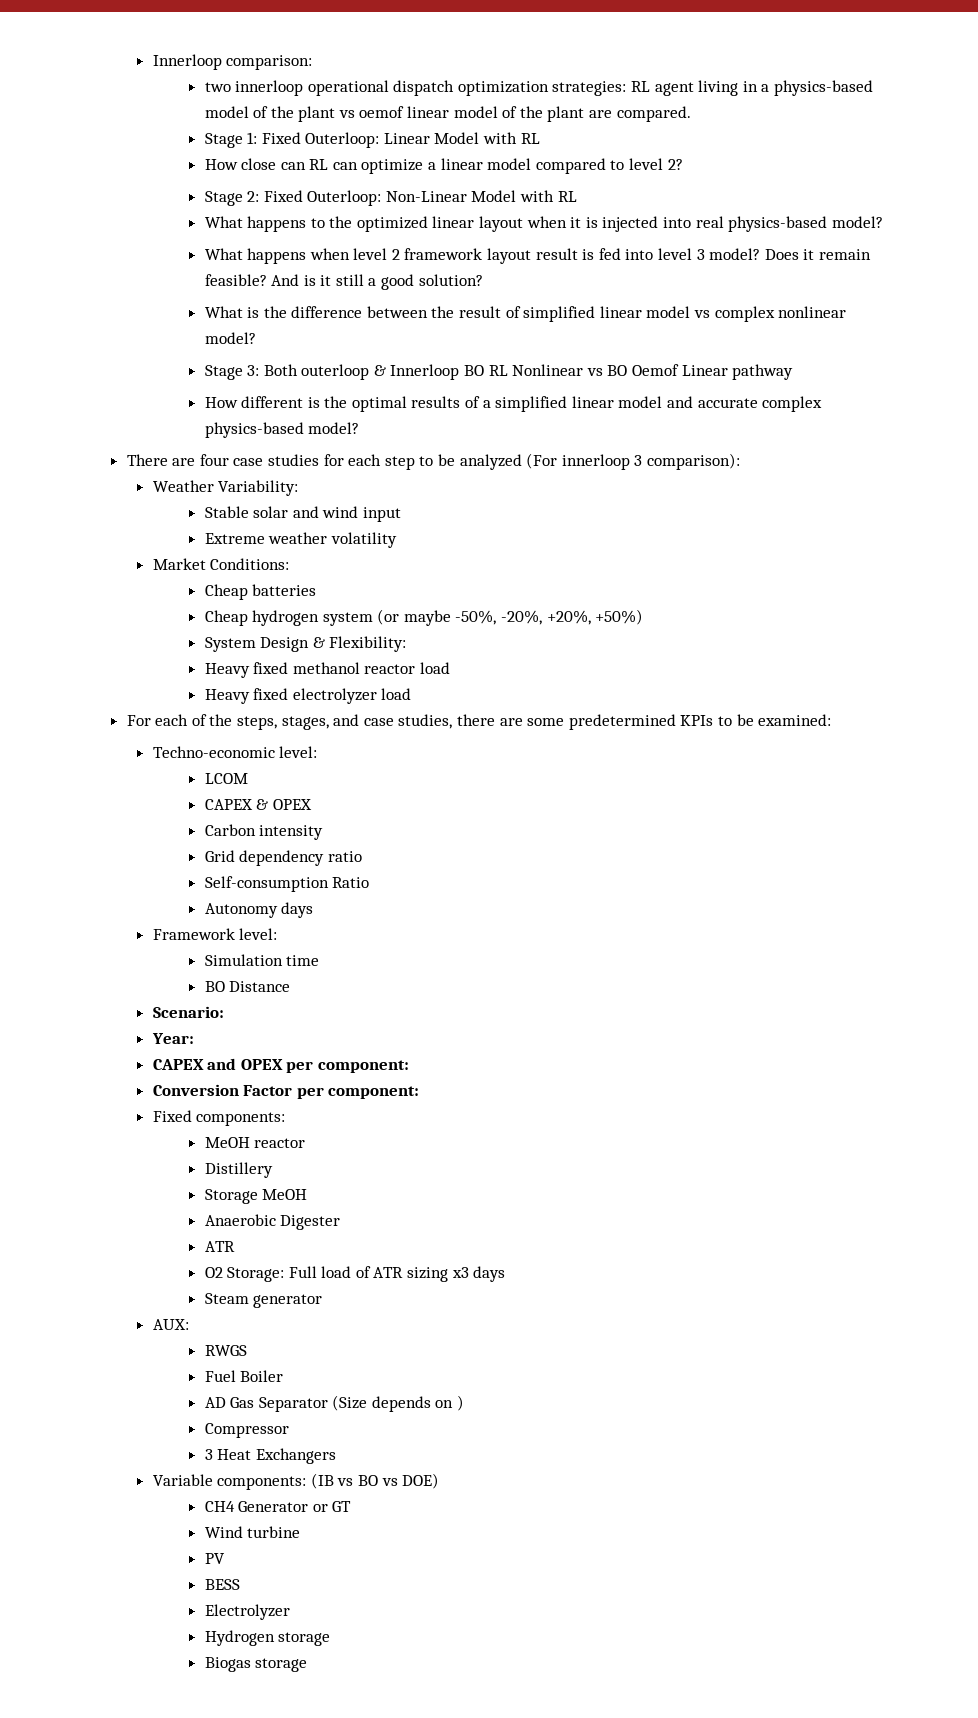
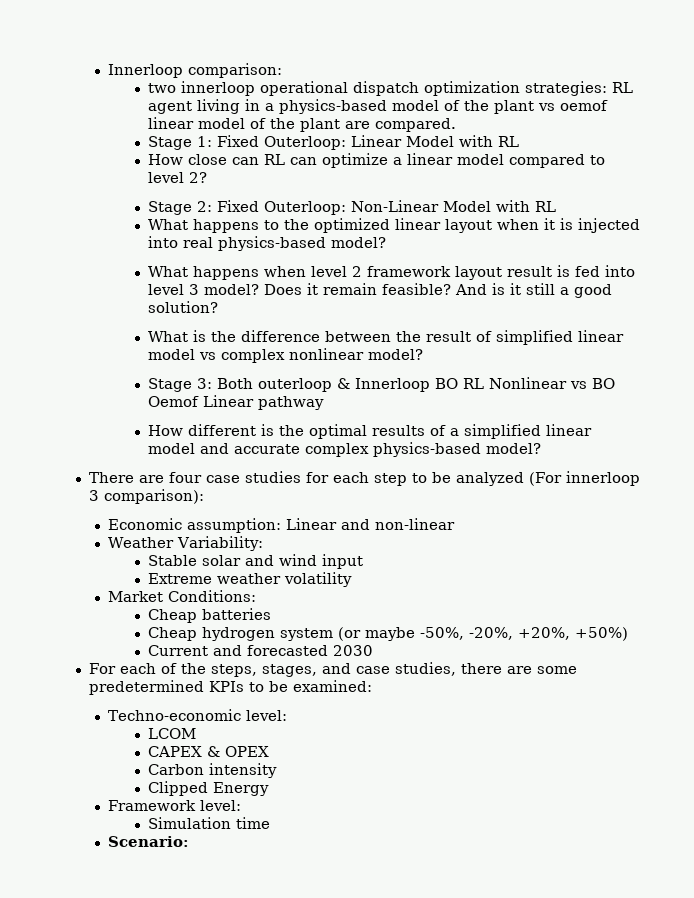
+ Economic assumption: Linear and non-linear
- System Design & Flexibility:
- Heavy fixed methanol reactor load
- Heavy fixed electrolyzer load
+ Current and forecasted 2030
- Grid dependency ratio
- Self-consumption Ratio
- Autonomy days
+ Clipped Energy
- BO Distance
- Year:
- CAPEX and OPEX per component:
- Conversion Factor per component:
- Fixed components:
- MeOH reactor
- Distillery
- Storage MeOH
- Anaerobic Digester
- ATR
- O2 Storage: Full load of ATR sizing x3 days
- Steam generator
- AUX:
- RWGS
- Fuel Boiler
- AD Gas Separator (Size depends on )
- Compressor
- 3 Heat Exchangers
- Variable components: (IB vs BO vs DOE)
- CH4 Generator or GT
- Wind turbine
- PV
- BESS
- Electrolyzer
- Hydrogen storage
- Biogas storage

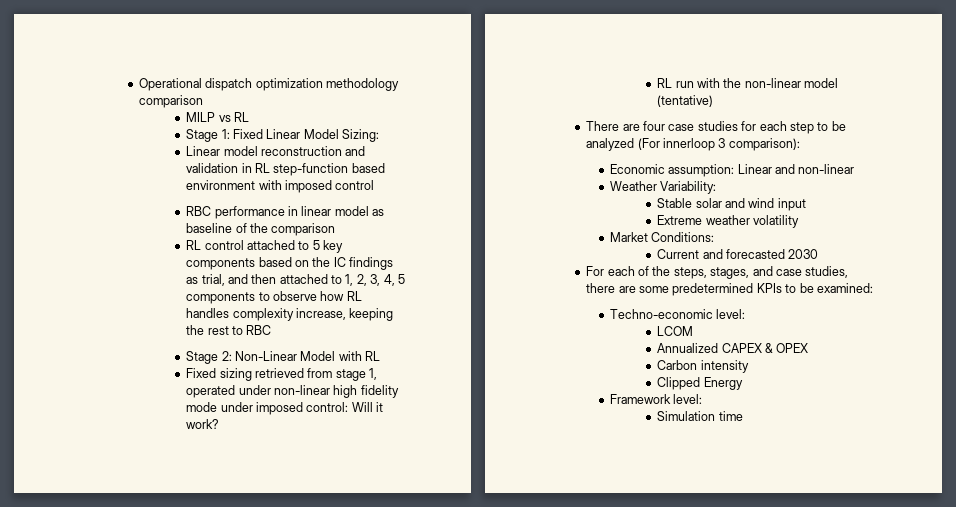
- Innerloop comparison:
- two innerloop operational dispatch optimization strategies: RL agent living in a physics-based model of the plant vs oemof linear model of the plant are compared.
+ Operational dispatch optimization methodology comparison
+ MILP vs RL
- Stage 1: Fixed Outerloop: Linear Model with RL
- How close can RL can optimize a linear model compared to level 2?
+ Stage 1: Fixed Linear Model Sizing:
+ Linear model reconstruction and validation in RL step-function based environment with imposed control
+ RBC performance in linear model as baseline of the comparison
+ RL control attached to 5 key components based on the IC findings as trial, and then attached to 1, 2, 3, 4, 5 components to observe how RL handles complexity increase, keeping the rest to RBC
- Stage 2: Fixed Outerloop: Non-Linear Model with RL
+ Stage 2: Non-Linear Model with RL
- What happens to the optimized linear layout when it is injected into real physics-based model?
- What happens when level 2 framework layout result is fed into level 3 model? Does it remain feasible? And is it still a good solution?
- What is the difference between the result of simplified linear model vs complex nonlinear model?
- Stage 3: Both outerloop & Innerloop BO RL Nonlinear vs BO Oemof Linear pathway
- How different is the optimal results of a simplified linear model and accurate complex physics-based model?
+ Fixed sizing retrieved from stage 1, operated under non-linear high fidelity mode under imposed control: Will it work?
+ RL run with the non-linear model (tentative)
- Cheap batteries
- Cheap hydrogen system (or maybe -50%, -20%, +20%, +50%)
- CAPEX & OPEX
+ Annualized CAPEX & OPEX
- Scenario:

